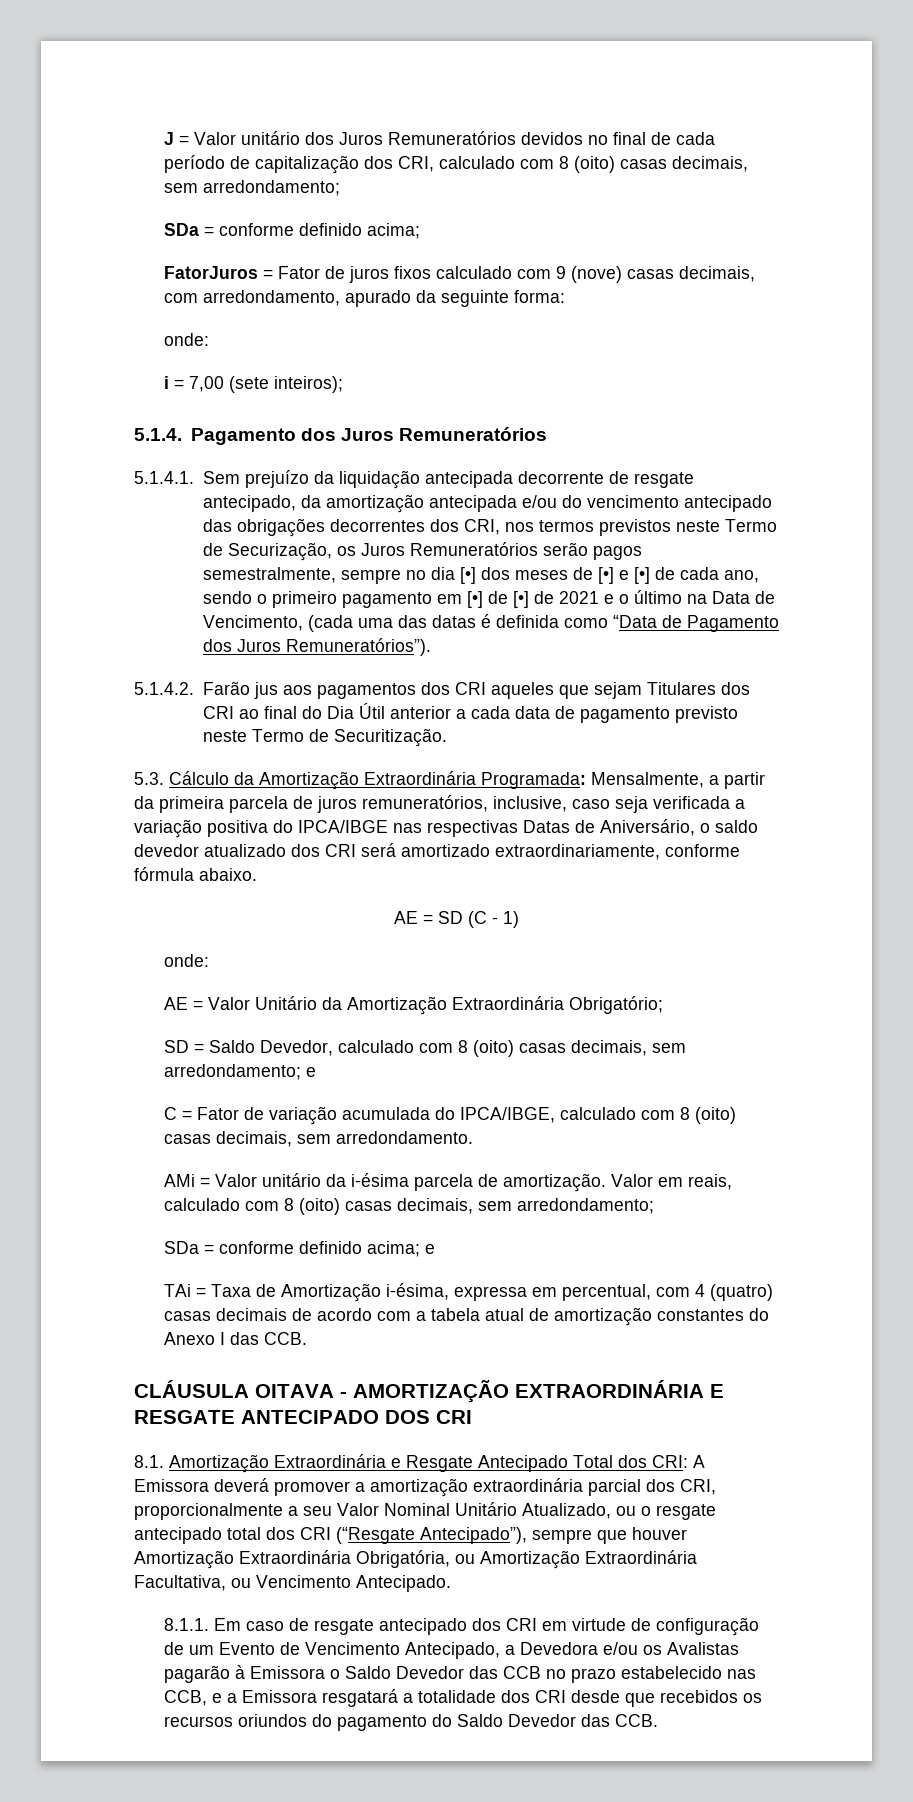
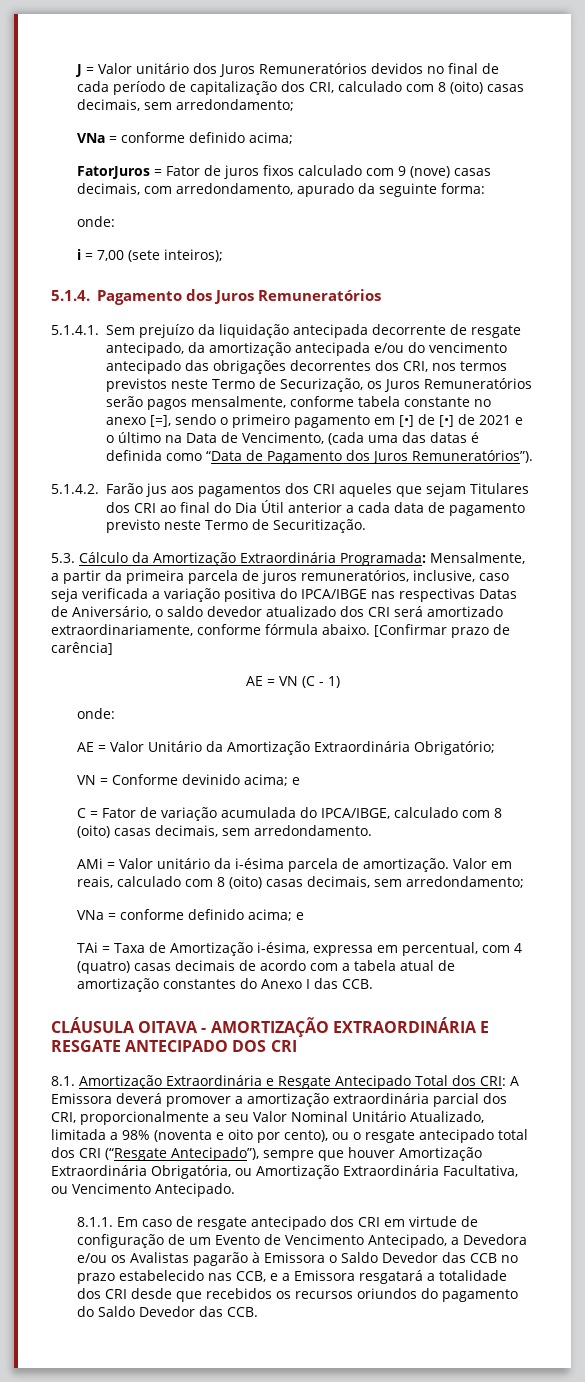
  J = Valor unitário dos Juros Remuneratórios devidos no final de cada período de capitalização dos CRI, calculado com 8 (oito) casas decimais, sem arredondamento;
- SDa = conforme definido acima;
+ VNa = conforme definido acima;
- 5.1.4.1. Sem prejuízo da liquidação antecipada decorrente de resgate antecipado, da amortização antecipada e/ou do vencimento antecipado das obrigações decorrentes dos CRI, nos termos previstos neste Termo de Securização, os Juros Remuneratórios serão pagos semestralmente, sempre no dia [•] dos meses de [•] e [•] de cada ano, sendo o primeiro pagamento em [•] de [•] de 2021 e o último na Data de Vencimento, (cada uma das datas é definida como “Data de Pagamento dos Juros Remuneratórios”).
+ 5.1.4.1. Sem prejuízo da liquidação antecipada decorrente de resgate antecipado, da amortização antecipada e/ou do vencimento antecipado das obrigações decorrentes dos CRI, nos termos previstos neste Termo de Securização, os Juros Remuneratórios serão pagos mensalmente, conforme tabela constante no anexo [=], sendo o primeiro pagamento em [•] de [•] de 2021 e o último na Data de Vencimento, (cada uma das datas é definida como “Data de Pagamento dos Juros Remuneratórios”).
- 5.3. Cálculo da Amortização Extraordinária Programada: Mensalmente, a partir da primeira parcela de juros remuneratórios, inclusive, caso seja verificada a variação positiva do IPCA/IBGE nas respectivas Datas de Aniversário, o saldo devedor atualizado dos CRI será amortizado extraordinariamente, conforme fórmula abaixo.
- AE = SD (C - 1)
+ 5.3. Cálculo da Amortização Extraordinária Programada: Mensalmente, a partir da primeira parcela de juros remuneratórios, inclusive, caso seja verificada a variação positiva do IPCA/IBGE nas respectivas Datas de Aniversário, o saldo devedor atualizado dos CRI será amortizado extraordinariamente, conforme fórmula abaixo. [Confirmar prazo de carência]
+ AE = VN (C - 1)
- SD = Saldo Devedor, calculado com 8 (oito) casas decimais, sem arredondamento; e
+ VN = Conforme devinido acima; e
- SDa = conforme definido acima; e
+ VNa = conforme definido acima; e
- 8.1. Amortização Extraordinária e Resgate Antecipado Total dos CRI: A Emissora deverá promover a amortização extraordinária parcial dos CRI, proporcionalmente a seu Valor Nominal Unitário Atualizado, ou o resgate antecipado total dos CRI (“Resgate Antecipado”), sempre que houver Amortização Extraordinária Obrigatória, ou Amortização Extraordinária Facultativa, ou Vencimento Antecipado.
+ 8.1. Amortização Extraordinária e Resgate Antecipado Total dos CRI: A Emissora deverá promover a amortização extraordinária parcial dos CRI, proporcionalmente a seu Valor Nominal Unitário Atualizado, limitada a 98% (noventa e oito por cento), ou o resgate antecipado total dos CRI (“Resgate Antecipado”), sempre que houver Amortização Extraordinária Obrigatória, ou Amortização Extraordinária Facultativa, ou Vencimento Antecipado.

